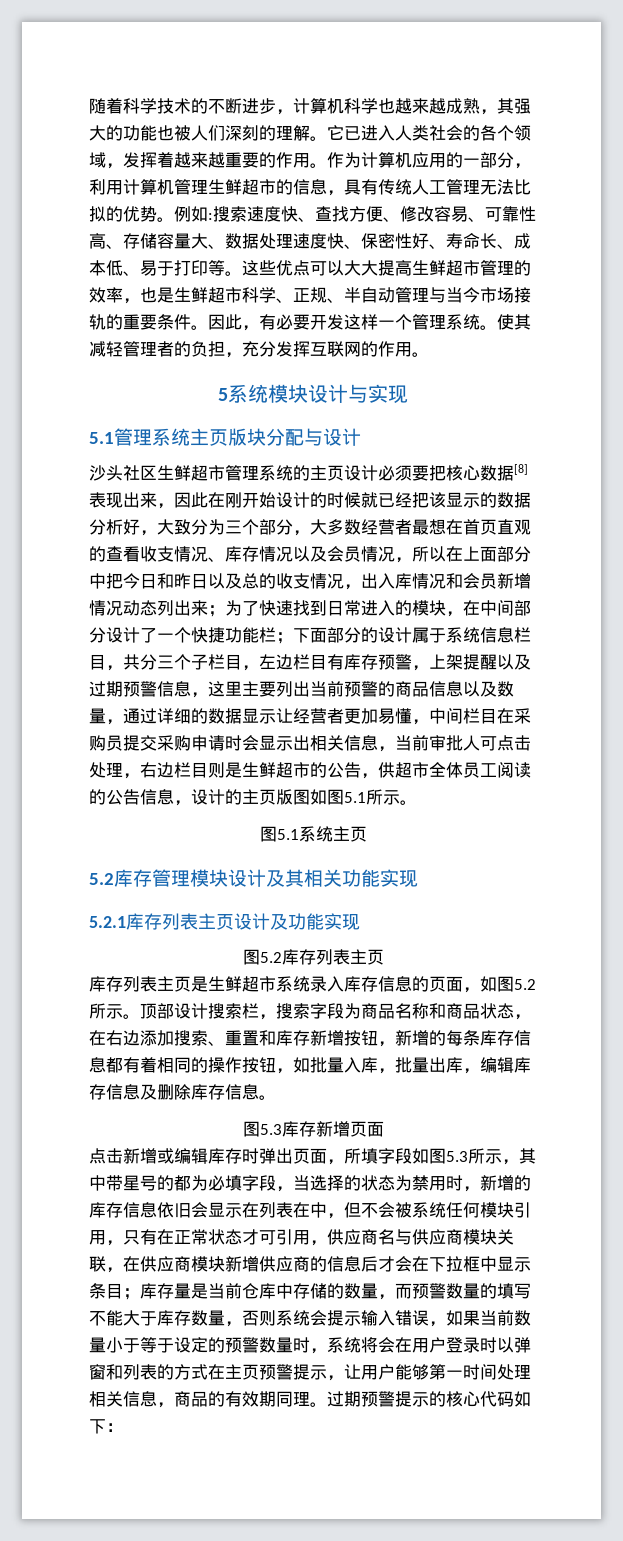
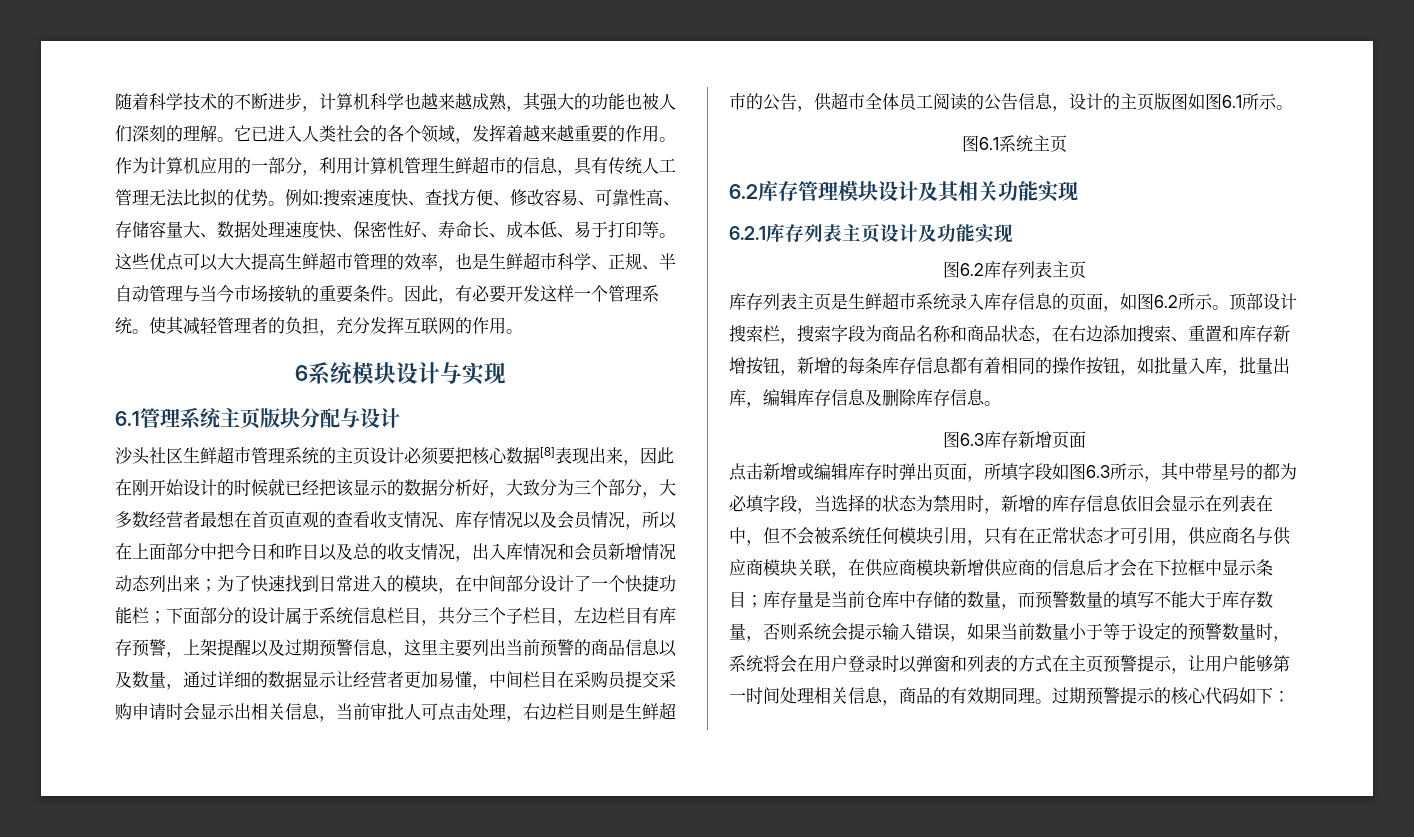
- 5系统模块设计与实现
+ 6系统模块设计与实现
- 5.1管理系统主页版块分配与设计
+ 6.1管理系统主页版块分配与设计
- 下面部分的设计属于系统信息栏目，共分三个子栏目，左边栏目有库存预警，上架提醒以及过期预警信息，这里主要列出当前预警的商品信息以及数量，通过详细的数据显示让经营者更加易懂，中间栏目在采购员提交采购申请时会显示出相关信息，当前审批人可点击处理，右边栏目则是生鲜超市的公告，供超市全体员工阅读的公告信息，设计的主页版图如图5.1所示。
+ 下面部分的设计属于系统信息栏目，共分三个子栏目，左边栏目有库存预警，上架提醒以及过期预警信息，这里主要列出当前预警的商品信息以及数量，通过详细的数据显示让经营者更加易懂，中间栏目在采购员提交采购申请时会显示出相关信息，当前审批人可点击处理，右边栏目则是生鲜超市的公告，供超市全体员工阅读的公告信息，设计的主页版图如图6.1所示。
- 图5.1系统主页
+ 图6.1系统主页
- 5.2库存管理模块设计及其相关功能实现
+ 6.2库存管理模块设计及其相关功能实现
- 5.2.1库存列表主页设计及功能实现
+ 6.2.1库存列表主页设计及功能实现
- 图5.2库存列表主页
+ 图6.2库存列表主页
- 库存列表主页是生鲜超市系统录入库存信息的页面，如图5.2所示。
+ 库存列表主页是生鲜超市系统录入库存信息的页面，如图6.2所示。
- 图5.3库存新增页面
+ 图6.3库存新增页面
- 点击新增或编辑库存时弹出页面，所填字段如图5.3所示，其中带星号的都为必填字段，当选择的状态为禁用时，新增的库存信息依旧会显示在列表在中，但不会被系统任何模块引用，只有在正常状态才可引用，供应商名与供应商模块关联，在供应商模块新增供应商的信息后才会在下拉框中显示条目；
+ 点击新增或编辑库存时弹出页面，所填字段如图6.3所示，其中带星号的都为必填字段，当选择的状态为禁用时，新增的库存信息依旧会显示在列表在中，但不会被系统任何模块引用，只有在正常状态才可引用，供应商名与供应商模块关联，在供应商模块新增供应商的信息后才会在下拉框中显示条目；

